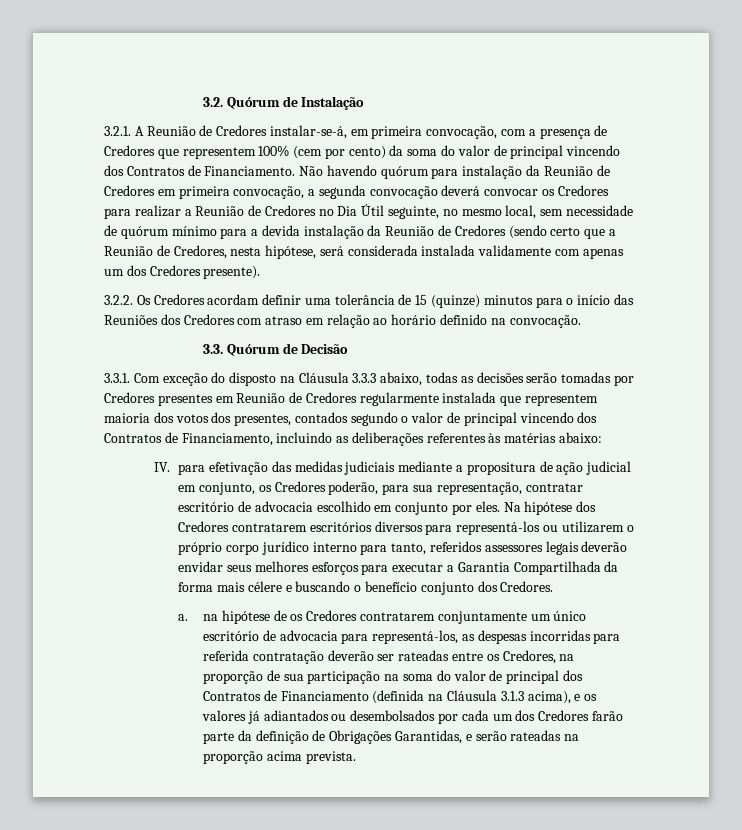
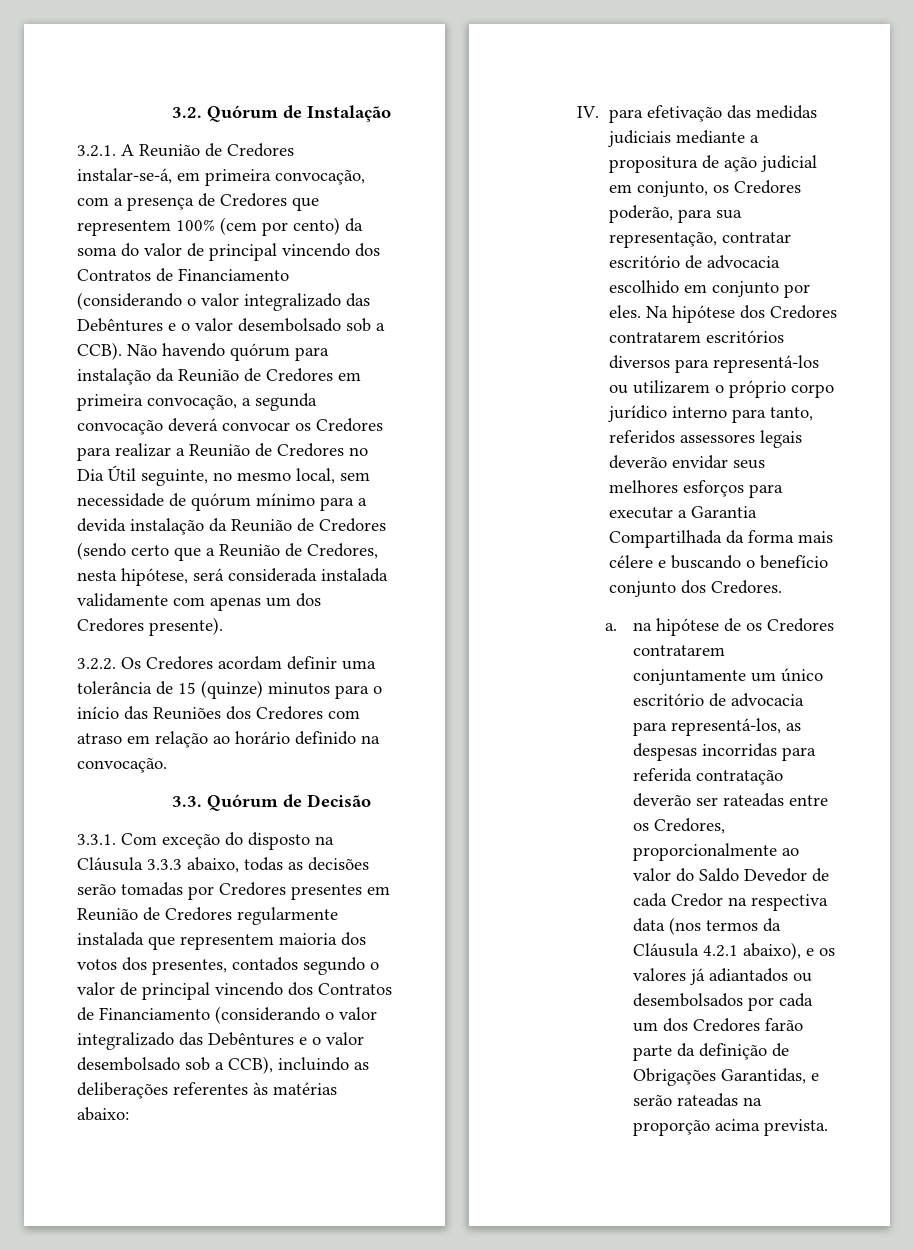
- 3.2.1. A Reunião de Credores instalar-se-á, em primeira convocação, com a presença de Credores que representem 100% (cem por cento) da soma do valor de principal vincendo dos Contratos de Financiamento.
+ 3.2.1. A Reunião de Credores instalar-se-á, em primeira convocação, com a presença de Credores que representem 100% (cem por cento) da soma do valor de principal vincendo dos Contratos de Financiamento (considerando o valor integralizado das Debêntures e o valor desembolsado sob a CCB).
- 3.3.1. Com exceção do disposto na Cláusula 3.3.3 abaixo, todas as decisões serão tomadas por Credores presentes em Reunião de Credores regularmente instalada que representem maioria dos votos dos presentes, contados segundo o valor de principal vincendo dos Contratos de Financiamento, incluindo as deliberações referentes às matérias abaixo:
+ 3.3.1. Com exceção do disposto na Cláusula 3.3.3 abaixo, todas as decisões serão tomadas por Credores presentes em Reunião de Credores regularmente instalada que representem maioria dos votos dos presentes, contados segundo o valor de principal vincendo dos Contratos de Financiamento (considerando o valor integralizado das Debêntures e o valor desembolsado sob a CCB), incluindo as deliberações referentes às matérias abaixo:
- a. na hipótese de os Credores contratarem conjuntamente um único escritório de advocacia para representá-los, as despesas incorridas para referida contratação deverão ser rateadas entre os Credores, na proporção de sua participação na soma do valor de principal dos Contratos de Financiamento (definida na Cláusula 3.1.3 acima), e os valores já adiantados ou desembolsados por cada um dos Credores farão parte da definição de Obrigações Garantidas, e serão rateadas na proporção acima prevista.
+ a. na hipótese de os Credores contratarem conjuntamente um único escritório de advocacia para representá-los, as despesas incorridas para referida contratação deverão ser rateadas entre os Credores, proporcionalmente ao valor do Saldo Devedor de cada Credor na respectiva data (nos termos da Cláusula 4.2.1 abaixo), e os valores já adiantados ou desembolsados por cada um dos Credores farão parte da definição de Obrigações Garantidas, e serão rateadas na proporção acima prevista.

